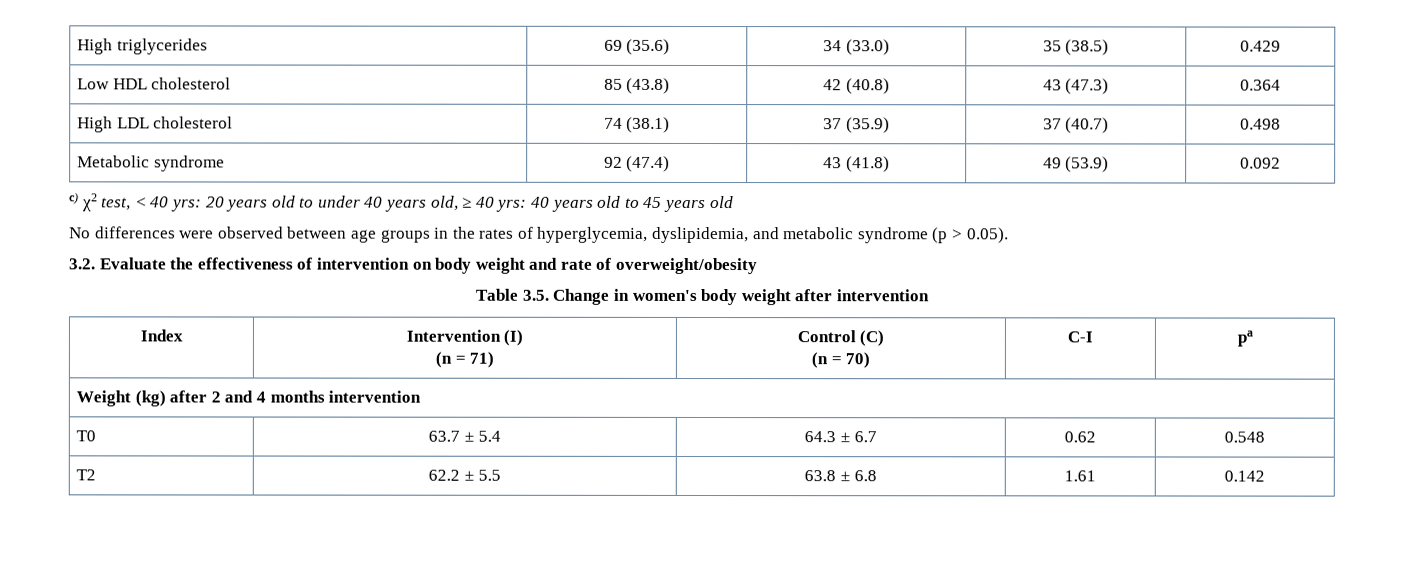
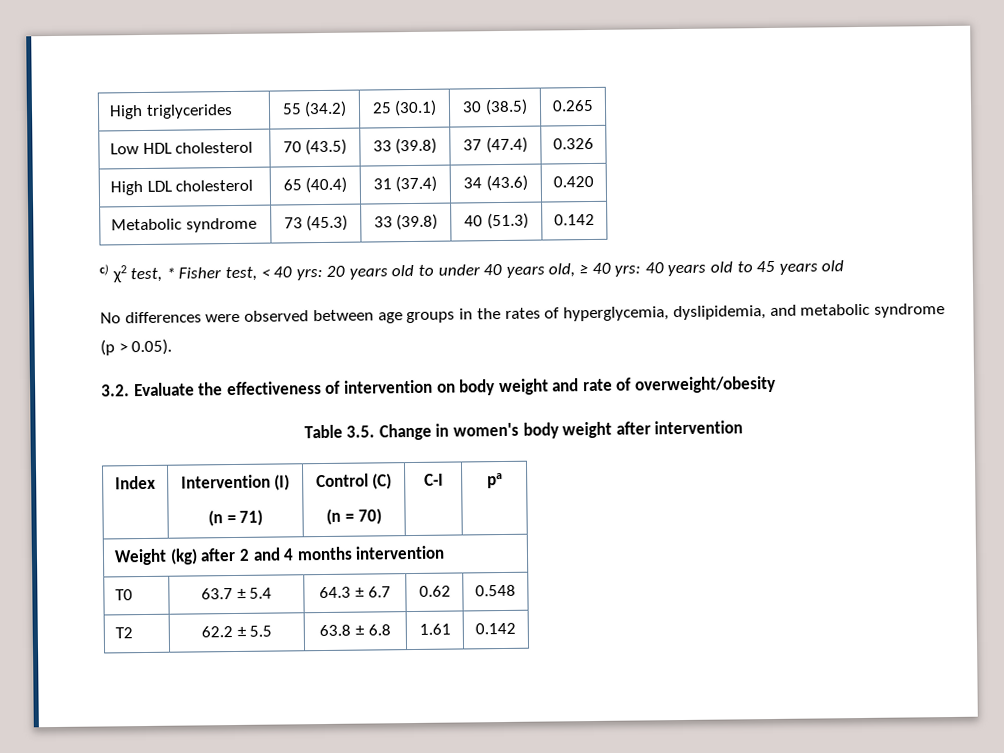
- High triglycerides | 69 (35.6) | 34 (33.0) | 35 (38.5) | 0.429
+ High triglycerides | 55 (34.2) | 25 (30.1) | 30 (38.5) | 0.265
- Low HDL cholesterol | 85 (43.8) | 42 (40.8) | 43 (47.3) | 0.364
- High LDL cholesterol | 74 (38.1) | 37 (35.9) | 37 (40.7) | 0.498
- Metabolic syndrome | 92 (47.4) | 43 (41.8) | 49 (53.9) | 0.092
+ Low HDL cholesterol | 70 (43.5) | 33 (39.8) | 37 (47.4) | 0.326
+ High LDL cholesterol | 65 (40.4) | 31 (37.4) | 34 (43.6) | 0.420
+ Metabolic syndrome | 73 (45.3) | 33 (39.8) | 40 (51.3) | 0.142
- c) χ2 test, < 40 yrs: 20 years old to under 40 years old, ≥ 40 yrs: 40 years old to 45 years old
+ c) χ2 test, * Fisher test, < 40 yrs: 20 years old to under 40 years old, ≥ 40 yrs: 40 years old to 45 years old

